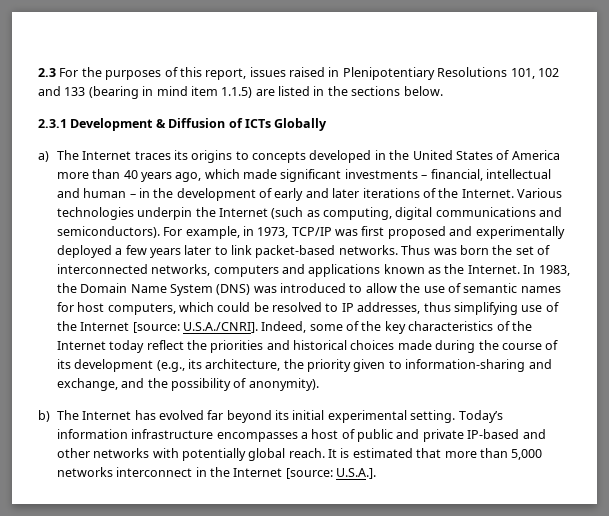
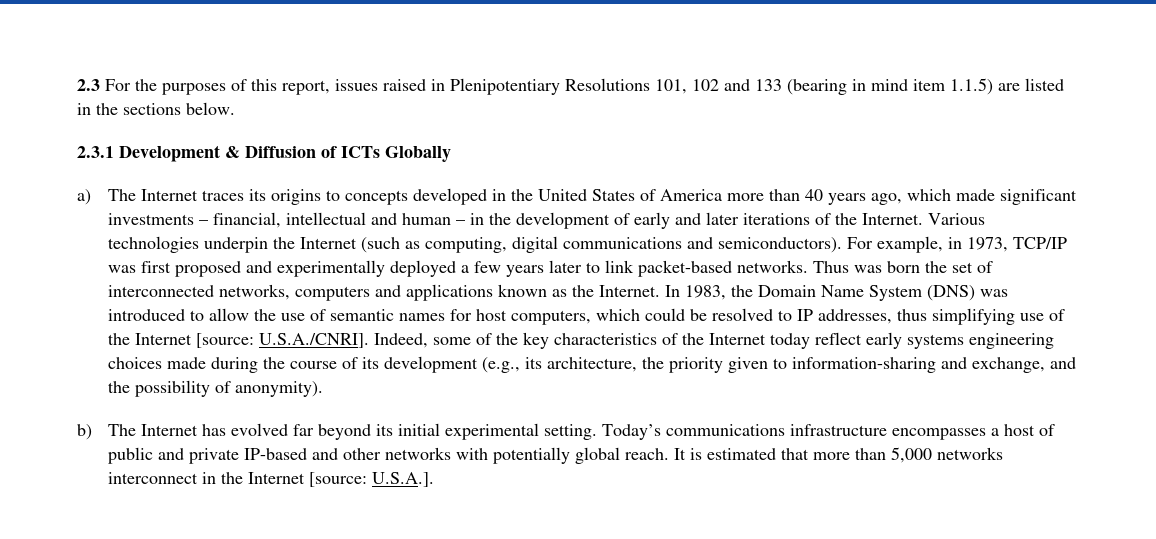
- U.S.A./CNRI]. Indeed, some of the key characteristics of the Internet today reflect the priorities and historical choices made during the course of its development (e.g., its architecture, the priority given to information-sharing and exchange, and the possibility of anonymity).
+ U.S.A./CNRI]. Indeed, some of the key characteristics of the Internet today reflect early systems engineering choices made during the course of its development (e.g., its architecture, the priority given to information-sharing and exchange, and the possibility of anonymity).
- Today’s information infrastructure encompasses a host of public and private IP-based and other networks with potentially global reach.
+ Today’s communications infrastructure encompasses a host of public and private IP-based and other networks with potentially global reach.

